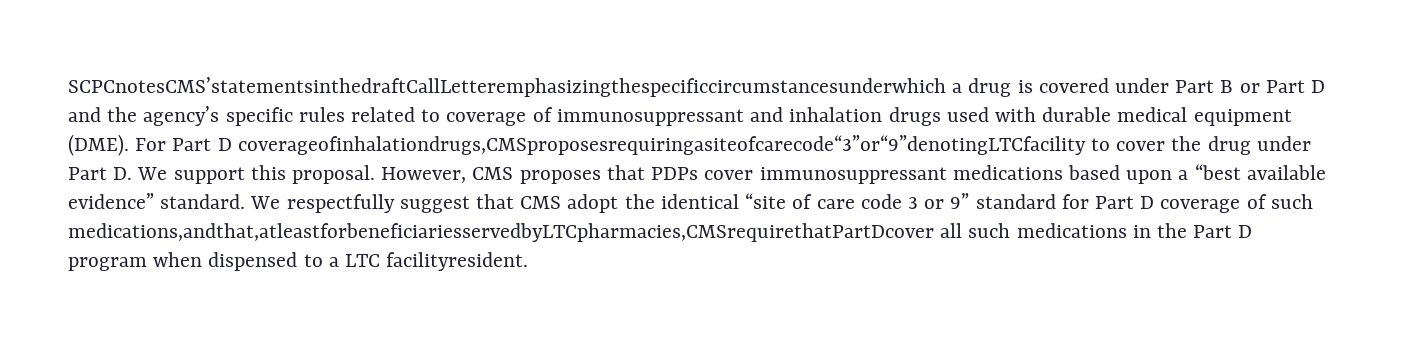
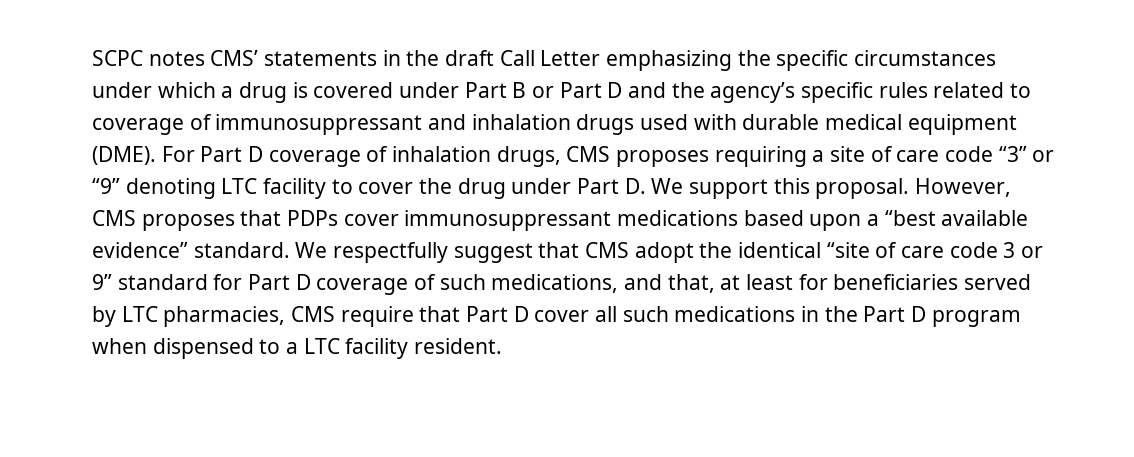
- SCPCnotesCMS’statementsinthedraftCallLetteremphasizingthespecificcircumstancesunderwhich a drug is covered under Part B or Part D and the agency’s specific rules related to coverage of immunosuppressant and inhalation drugs used with durable medical equipment (DME).
+ SCPC notes CMS’ statements in the draft Call Letter emphasizing the specific circumstances under which a drug is covered under Part B or Part D and the agency’s specific rules related to coverage of immunosuppressant and inhalation drugs used with durable medical equipment (DME).
- For Part D coverageofinhalationdrugs,CMSproposesrequiringasiteofcarecode“3”or“9”denotingLTCfacility to cover the drug under Part D. We support this proposal.
+ For Part D coverage of inhalation drugs, CMS proposes requiring a site of care code “3” or “9” denoting LTC facility to cover the drug under Part D. We support this proposal.
- We respectfully suggest that CMS adopt the identical “site of care code 3 or 9” standard for Part D coverage of such medications,andthat,atleastforbeneficiariesservedbyLTCpharmacies,CMSrequirethatPartDcover all such medications in the Part D program when dispensed to a LTC facilityresident.
+ We respectfully suggest that CMS adopt the identical “site of care code 3 or 9” standard for Part D coverage of such medications, and that, at least for beneficiaries served by LTC pharmacies, CMS require that Part D cover all such medications in the Part D program when dispensed to a LTC facility resident.

